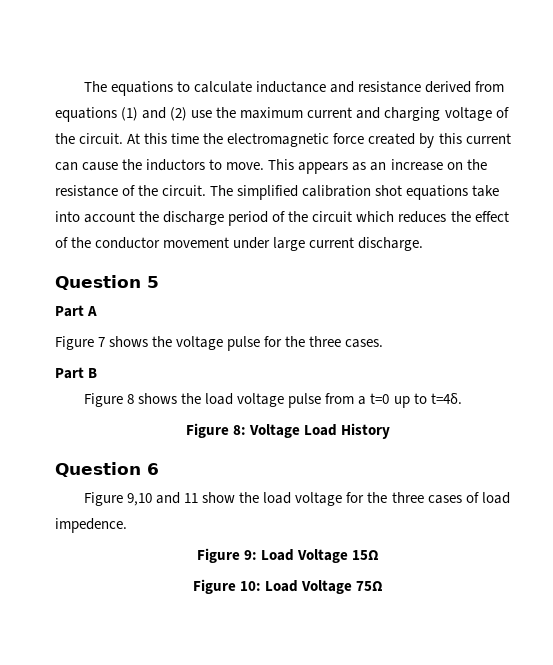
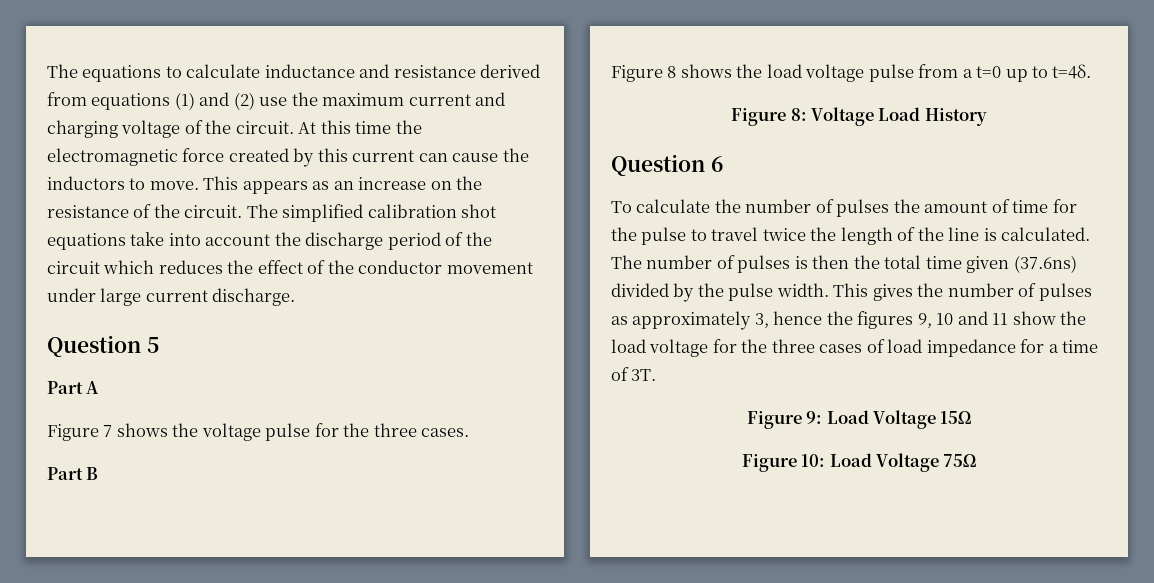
- Figure 9,10 and 11 show the load voltage for the three cases of load impedence.
+ To calculate the number of pulses the amount of time for the pulse to travel twice the length of the line is calculated. The number of pulses is then the total time given (37.6ns) divided by the pulse width. This gives the number of pulses as approximately 3, hence the figures 9, 10 and 11 show the load voltage for the three cases of load impedance for a time of 3T.

